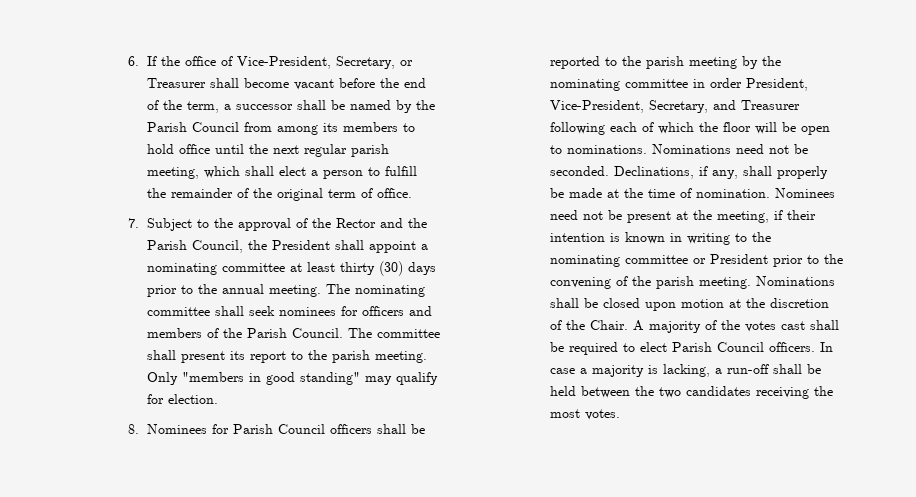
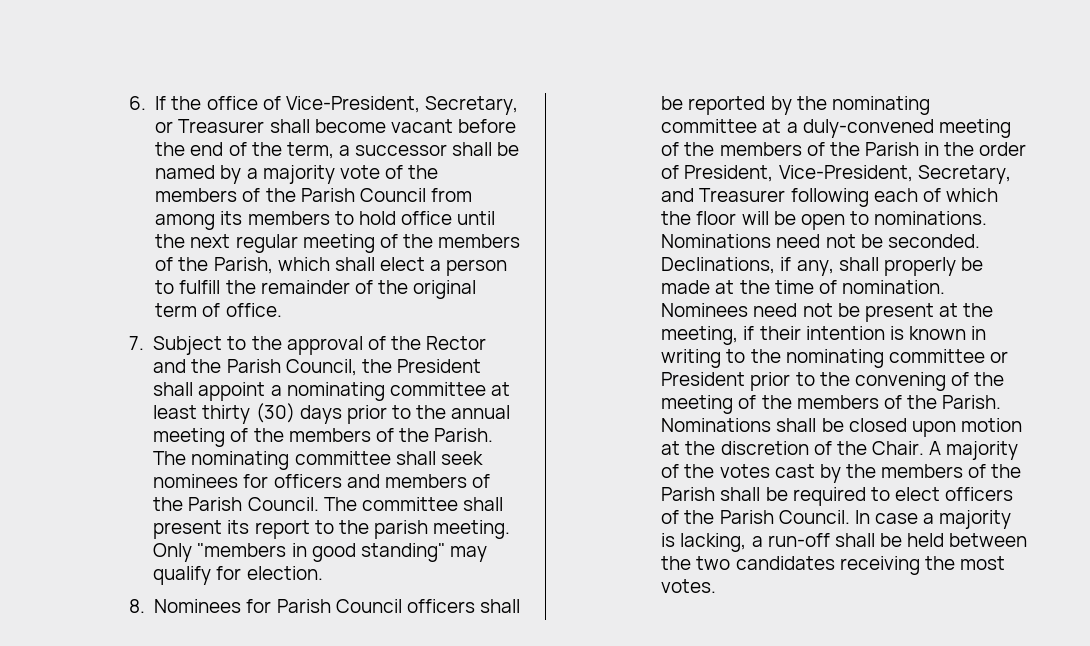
- 6. If the office of Vice-President, Secretary, or Treasurer shall become vacant before the end of the term, a successor shall be named by the Parish Council from among its members to hold office until the next regular parish meeting, which shall elect a person to fulfill the remainder of the original term of office.
+ 6. If the office of Vice-President, Secretary, or Treasurer shall become vacant before the end of the term, a successor shall be named by a majority vote of the members of the Parish Council from among its members to hold office until the next regular meeting of the members of the Parish, which shall elect a person to fulfill the remainder of the original term of office.
- 7. Subject to the approval of the Rector and the Parish Council, the President shall appoint a nominating committee at least thirty (30) days prior to the annual meeting.
+ 7. Subject to the approval of the Rector and the Parish Council, the President shall appoint a nominating committee at least thirty (30) days prior to the annual meeting of the members of the Parish.
- 8. Nominees for Parish Council officers shall be reported to the parish meeting by the nominating committee in order President, Vice-President, Secretary, and Treasurer following each of which the floor will be open to nominations.
+ 8. Nominees for Parish Council officers shall be reported by the nominating committee at a duly-convened meeting of the members of the Parish in the order of President, Vice-President, Secretary, and Treasurer following each of which the floor will be open to nominations.
- Nominees need not be present at the meeting, if their intention is known in writing to the nominating committee or President prior to the convening of the parish meeting.
+ Nominees need not be present at the meeting, if their intention is known in writing to the nominating committee or President prior to the convening of the meeting of the members of the Parish.
- A majority of the votes cast shall be required to elect Parish Council officers.
+ A majority of the votes cast by the members of the Parish shall be required to elect officers of the Parish Council.

